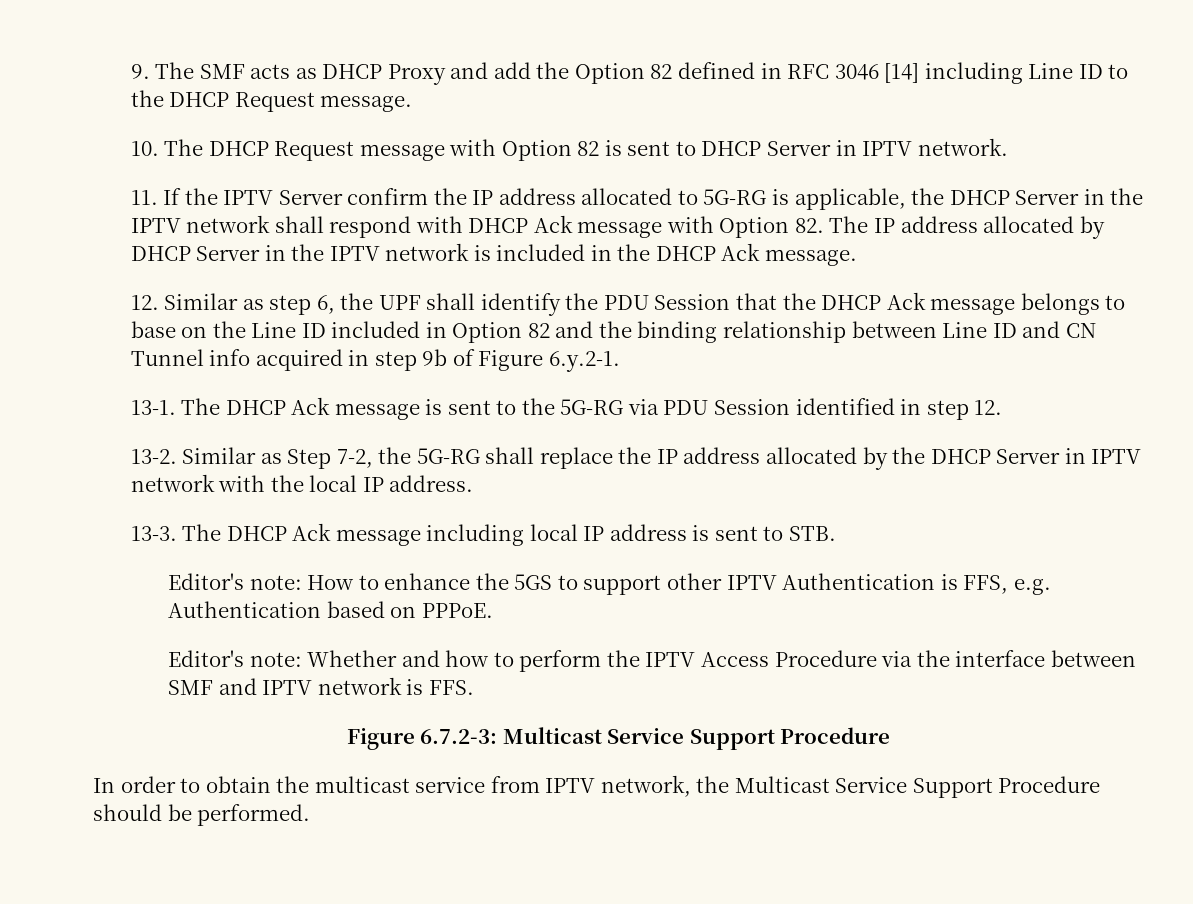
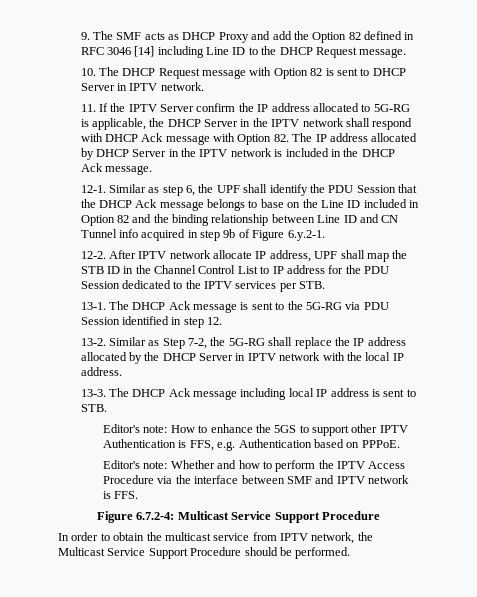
- 12. Similar as step 6, the UPF shall identify the PDU Session that the DHCP Ack message belongs to base on the Line ID included in Option 82 and the binding relationship between Line ID and CN Tunnel info acquired in step 9b of Figure 6.y.2-1.
+ 12-1. Similar as step 6, the UPF shall identify the PDU Session that the DHCP Ack message belongs to base on the Line ID included in Option 82 and the binding relationship between Line ID and CN Tunnel info acquired in step 9b of Figure 6.y.2-1.
+ 12-2. After IPTV network allocate IP address, UPF shall map the STB ID in the Channel Control List to IP address for the PDU Session dedicated to the IPTV services per STB.
- Figure 6.7.2-3: Multicast Service Support Procedure
+ Figure 6.7.2-4: Multicast Service Support Procedure

